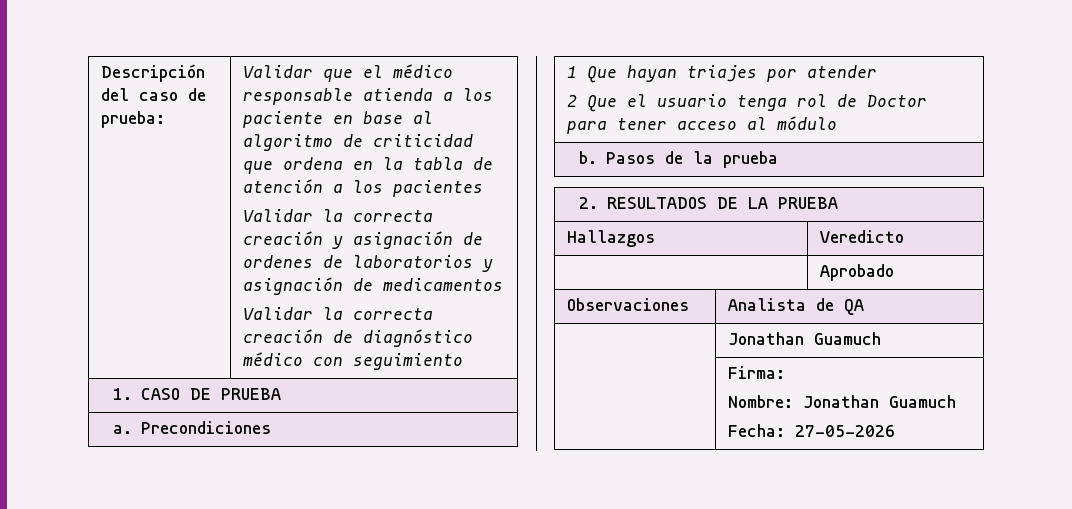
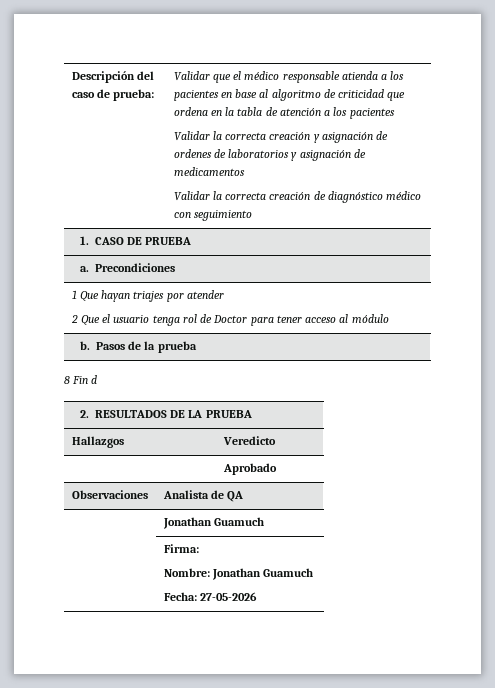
- Validar que el médico responsable atienda a los paciente en base al algoritmo de criticidad que ordena en la tabla de atención a los pacientes
+ Validar que el médico responsable atienda a los pacientes en base al algoritmo de criticidad que ordena en la tabla de atención a los pacientes
+ 8 Fin d

